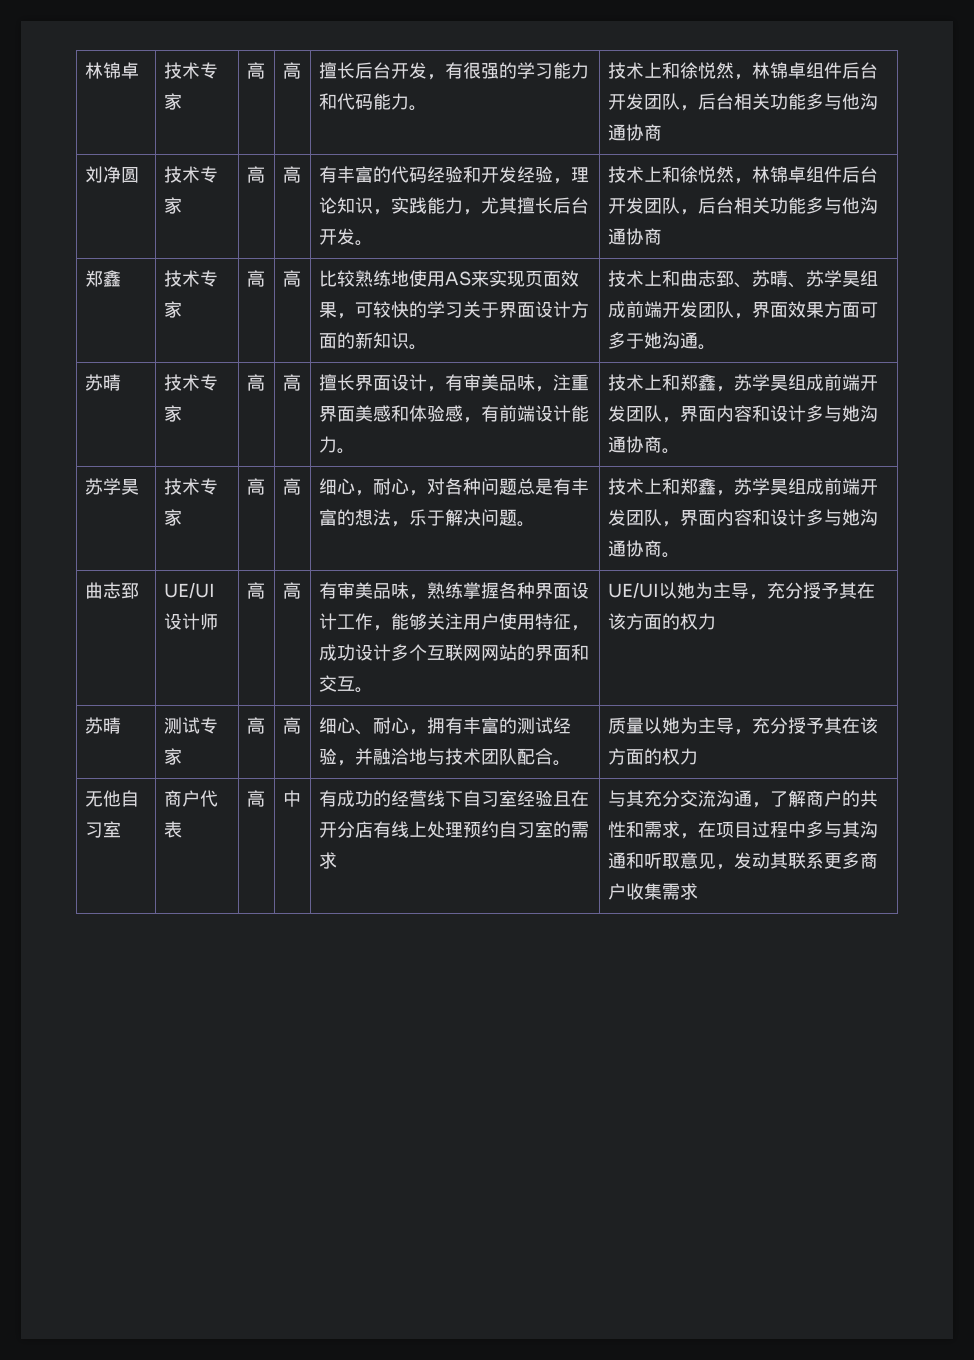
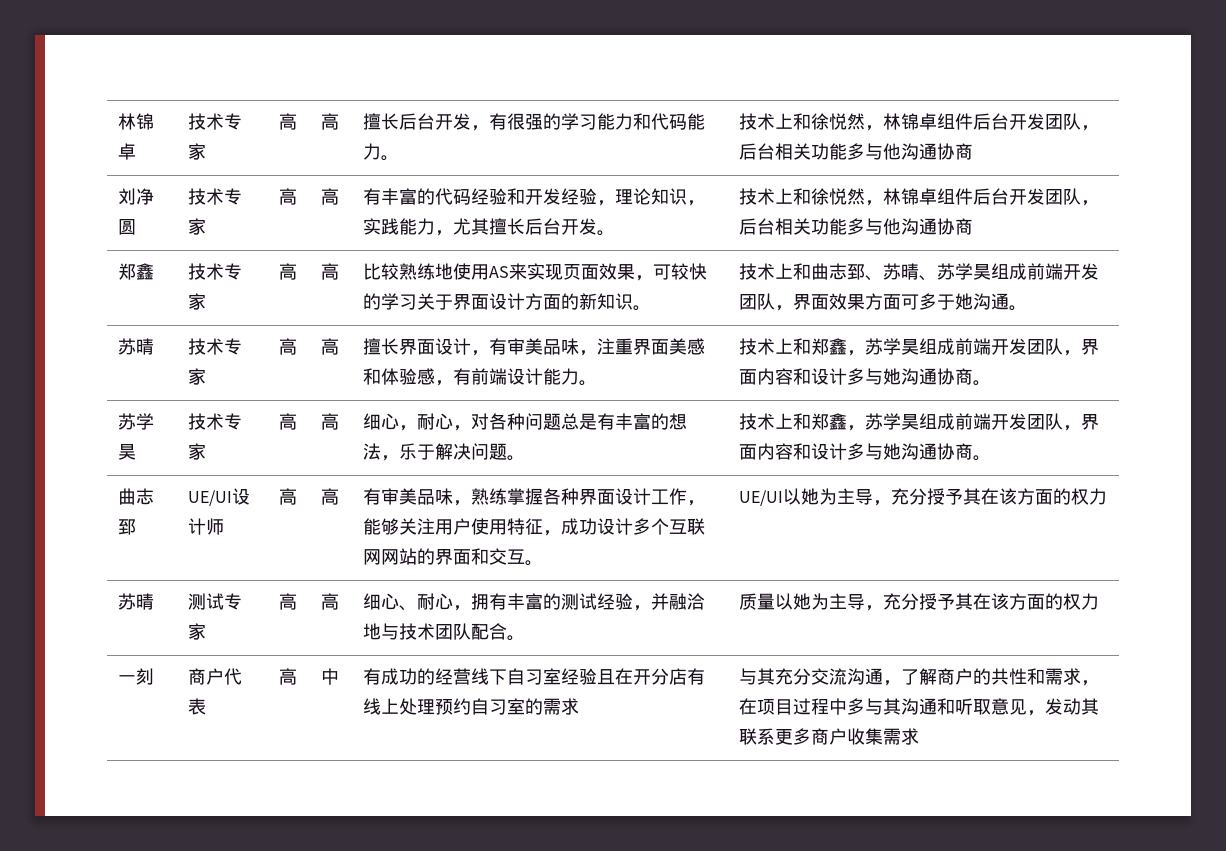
- 无他自习室
+ 一刻

